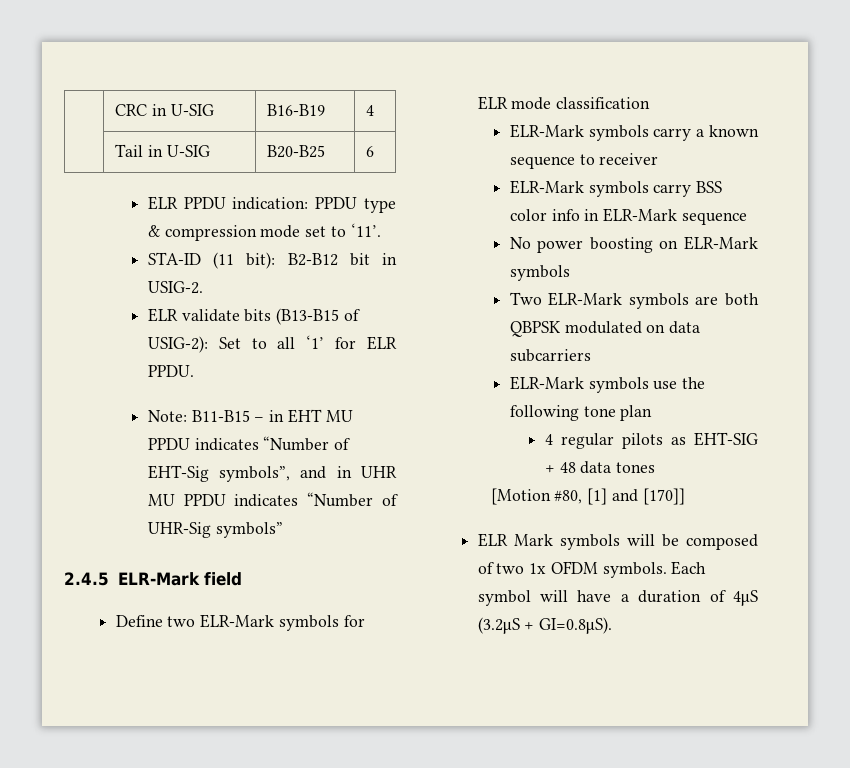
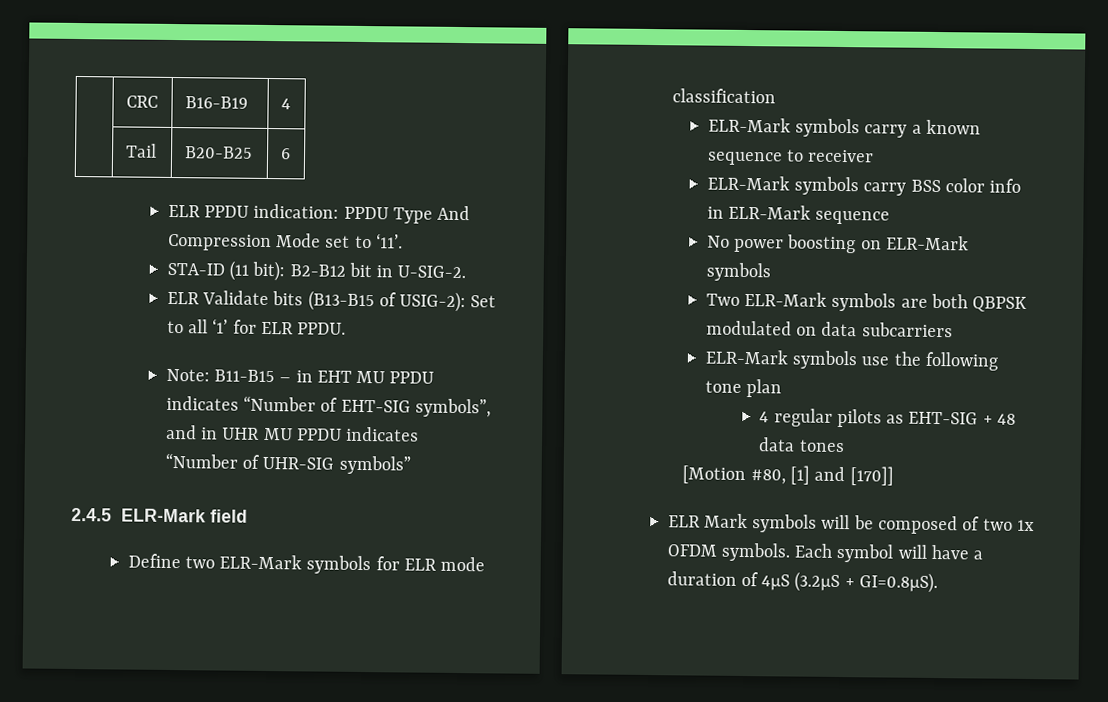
- | CRC in U-SIG | B16-B19 | 4
+ | CRC | B16-B19 | 4
- | Tail in U-SIG | B20-B25 | 6
+ | Tail | B20-B25 | 6
- ELR PPDU indication: PPDU type & compression mode set to ‘11’.
+ ELR PPDU indication: PPDU Type And Compression Mode set to ‘11’.
- STA-ID (11 bit): B2-B12 bit in USIG-2.
- ELR validate bits (B13-B15 of USIG-2): Set to all ‘1’ for ELR PPDU.
+ STA-ID (11 bit): B2-B12 bit in U-SIG-2.
+ ELR Validate bits (B13-B15 of USIG-2): Set to all ‘1’ for ELR PPDU.
- Note: B11-B15 – in EHT MU PPDU indicates “Number of EHT-Sig symbols”, and in UHR MU PPDU indicates “Number of UHR-Sig symbols”
+ Note: B11-B15 – in EHT MU PPDU indicates “Number of EHT-SIG symbols”, and in UHR MU PPDU indicates “Number of UHR-SIG symbols”

